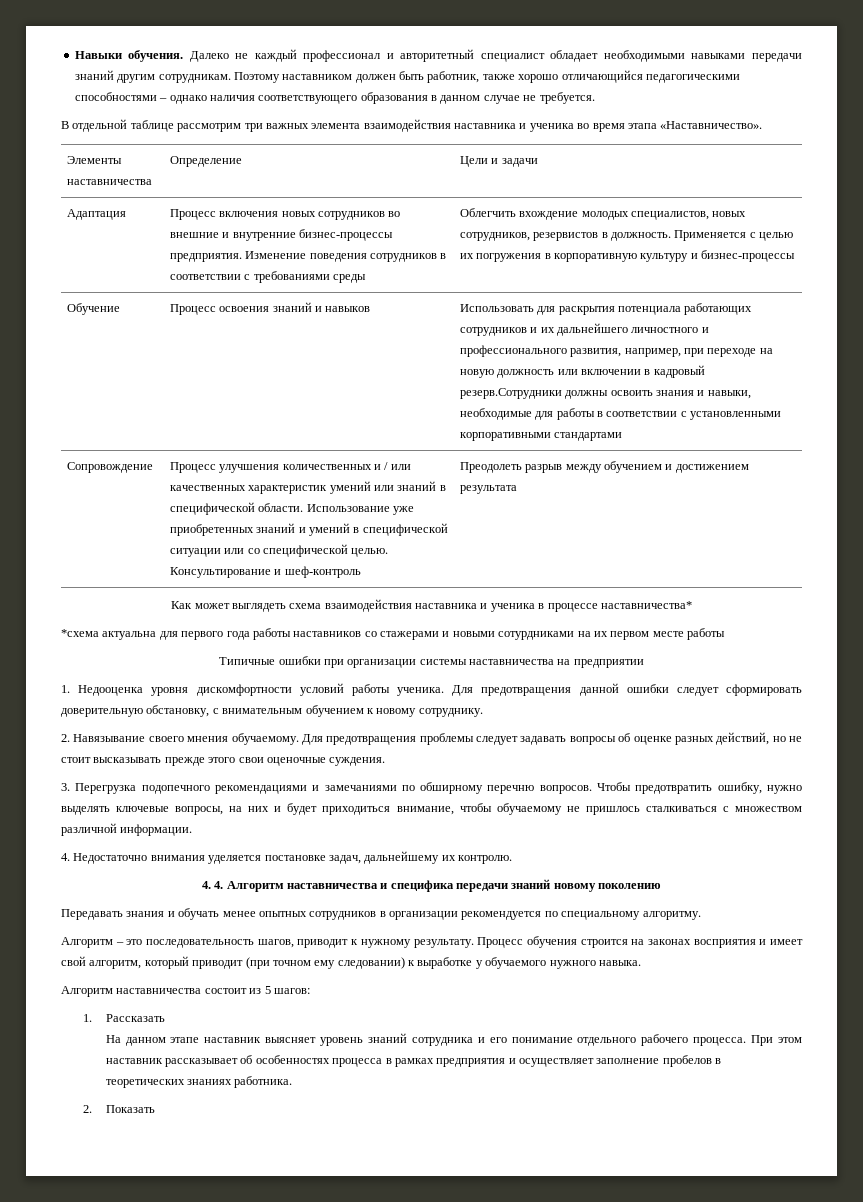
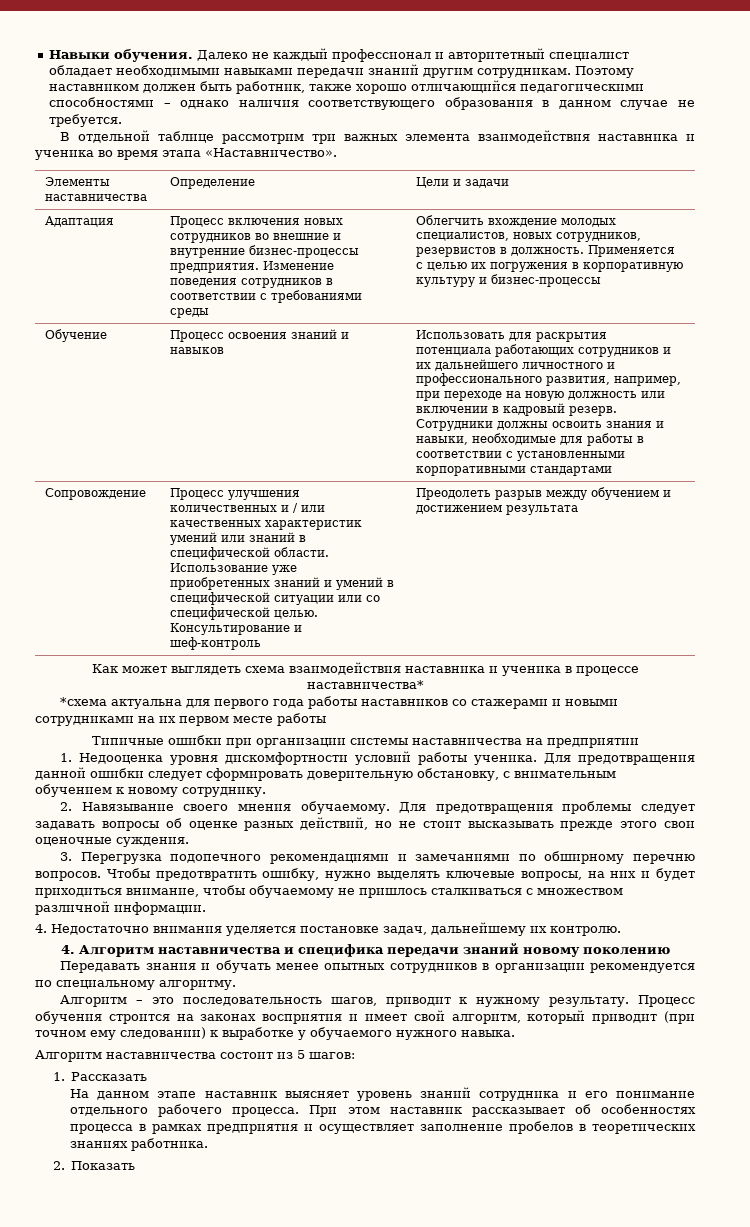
- Использовать для раскрытия потенциала работающих сотрудников и их дальнейшего личностного и профессионального развития, например, при переходе на новую должность или включении в кадровый резерв.Сотрудники должны освоить знания и навыки, необходимые для работы в соответствии с установленными корпоративными стандартами
+ Использовать для раскрытия потенциала работающих сотрудников и их дальнейшего личностного и профессионального развития, например, при переходе на новую должность или включении в кадровый резерв. Сотрудники должны освоить знания и навыки, необходимые для работы в соответствии с установленными корпоративными стандартами
- *схема актуальна для первого года работы наставников со стажерами и новыми сотурдниками на их первом месте работы
+ *схема актуальна для первого года работы наставников со стажерами и новыми сотрудниками на их первом месте работы
- 4. 4. Алгоритм наставничества и специфика передачи знаний новому поколению
+ 4. Алгоритм наставничества и специфика передачи знаний новому поколению

